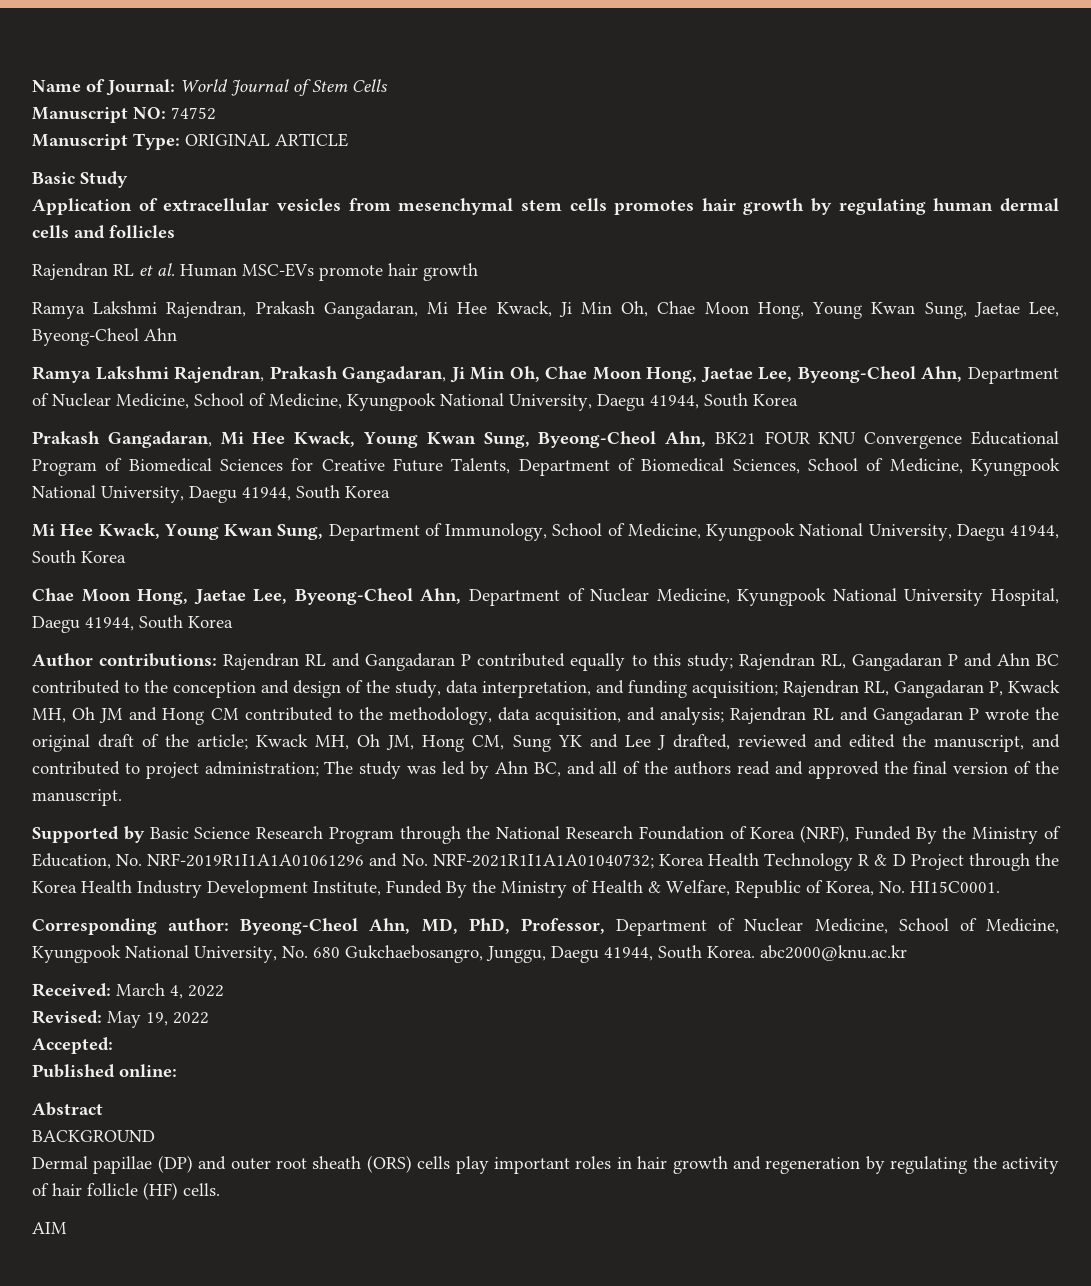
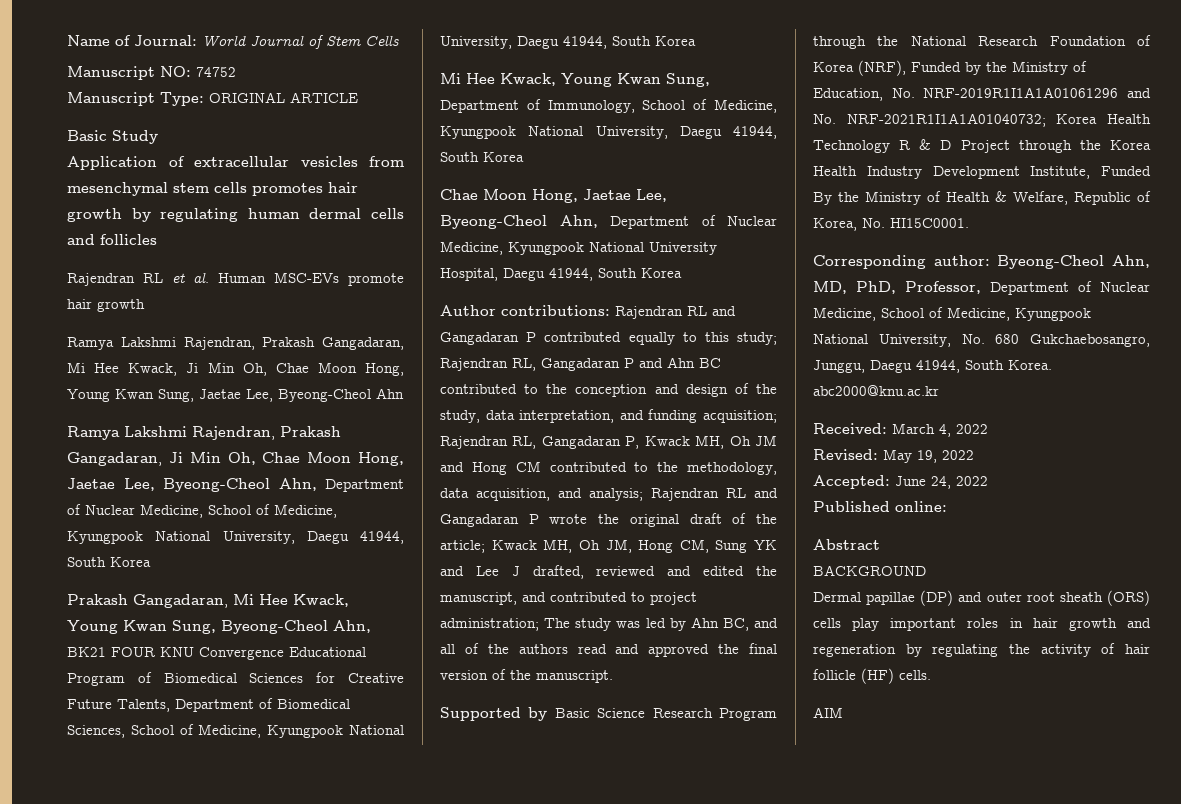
- Supported by Basic Science Research Program through the National Research Foundation of Korea (NRF), Funded By the Ministry of Education, No. NRF-2019R1I1A1A01061296 and No. NRF-2021R1I1A1A01040732; Korea Health Technology R & D Project through the Korea Health Industry Development Institute, Funded By the Ministry of Health & Welfare, Republic of Korea, No. HI15C0001.
+ Supported by Basic Science Research Program through the National Research Foundation of Korea (NRF), Funded by the Ministry of Education, No. NRF-2019R1I1A1A01061296 and No. NRF-2021R1I1A1A01040732; Korea Health Technology R & D Project through the Korea Health Industry Development Institute, Funded By the Ministry of Health & Welfare, Republic of Korea, No. HI15C0001.
- Accepted:
+ Accepted: June 24, 2022

